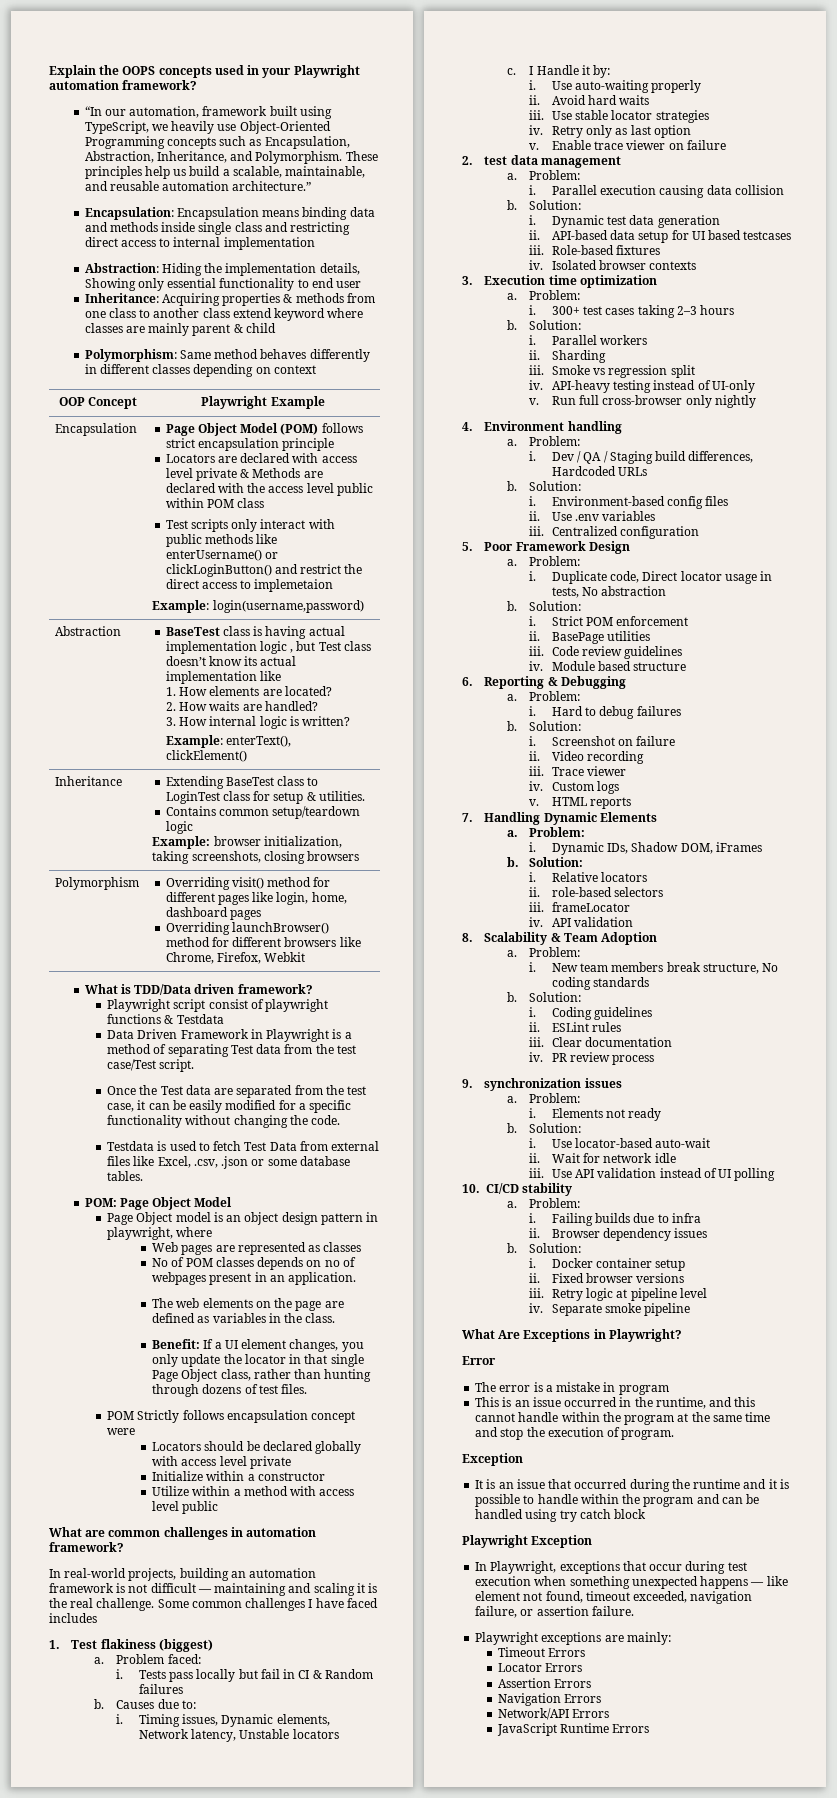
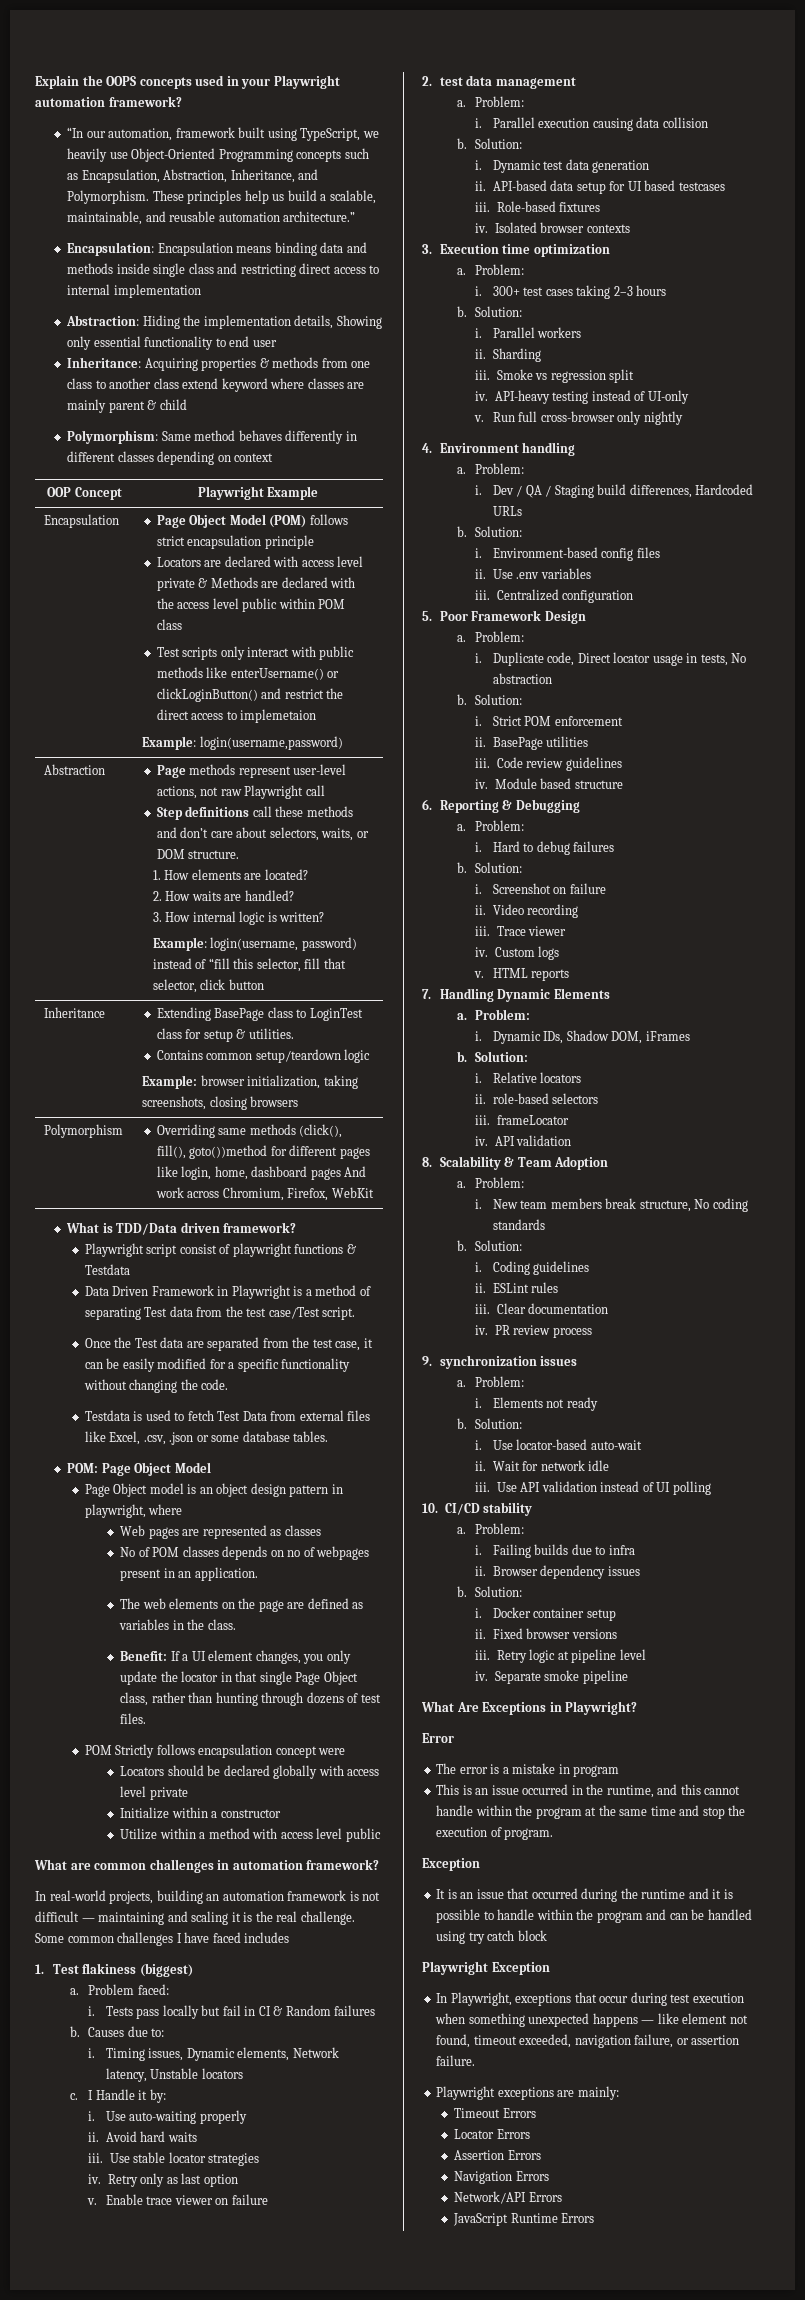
- BaseTest class is having actual implementation logic , but Test class doesn’t know its actual implementation like
+ Page methods represent user-level actions, not raw Playwright call
+ Step definitions call these methods and don’t care about selectors, waits, or DOM structure.
- Example: enterText(), clickElement()
+ Example: login(username, password) instead of “fill this selector, fill that selector, click button
- Inheritance | Extending BaseTest class to LoginTest class for setup & utilities.
+ Inheritance | Extending BasePage class to LoginTest class for setup & utilities.
- Polymorphism | Overriding visit() method for different pages like login, home, dashboard pages
- Overriding launchBrowser() method for different browsers like Chrome, Firefox, Webkit
+ Polymorphism | Overriding same methods (click(), fill(), goto())method for different pages like login, home, dashboard pages And work across Chromium, Firefox, WebKit

